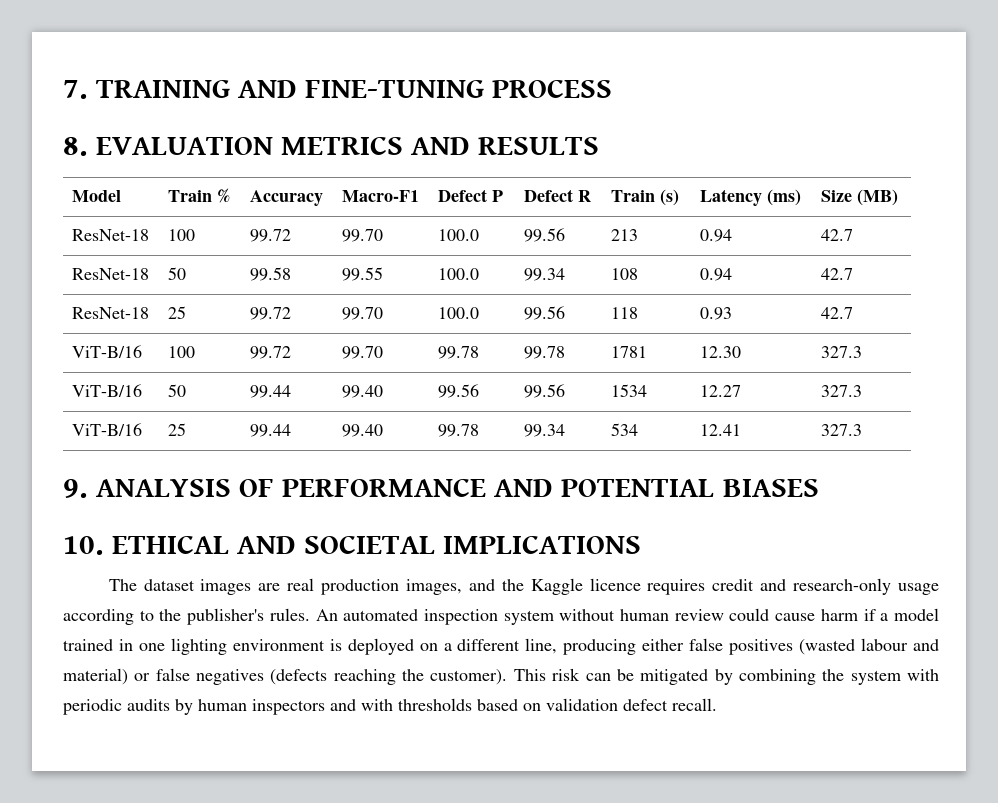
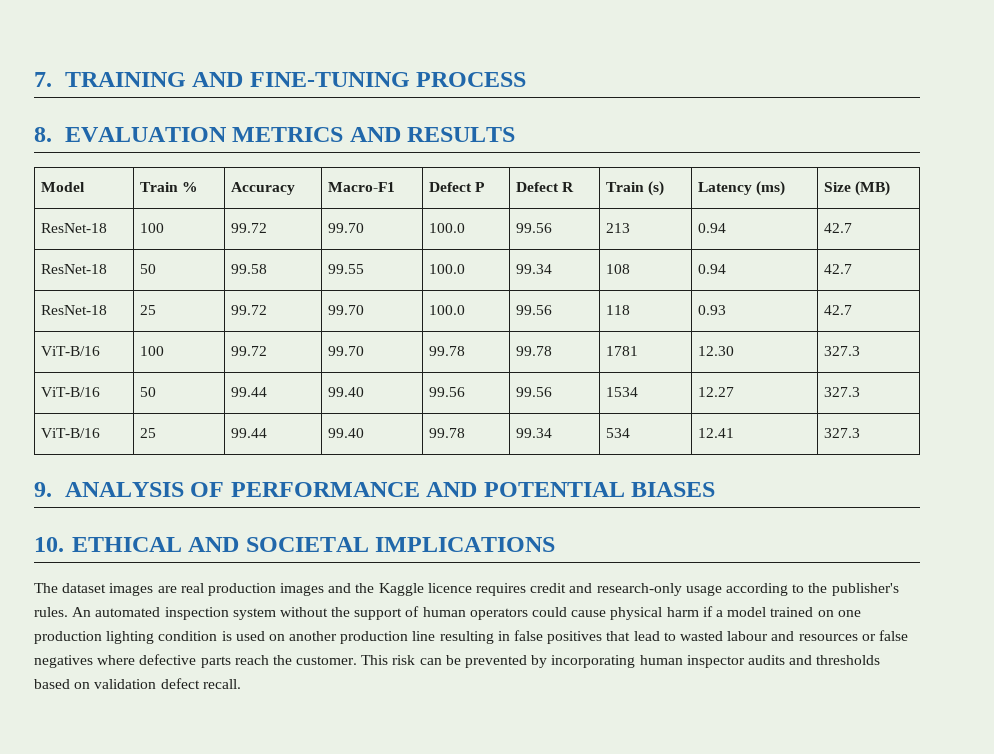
- The dataset images are real production images, and the Kaggle licence requires credit and research-only usage according to the publisher's rules.
+ The dataset images are real production images and the Kaggle licence requires credit and research-only usage according to the publisher's rules.
- An automated inspection system without human review could cause harm if a model trained in one lighting environment is deployed on a different line, producing either false positives (wasted labour and material) or false negatives (defects reaching the customer). This risk can be mitigated by combining the system with periodic audits by human inspectors and with thresholds based on validation defect recall.
+ An automated inspection system without the support of human operators could cause physical harm if a model trained on one production lighting condition is used on another production line resulting in false positives that lead to wasted labour and resources or false negatives where defective parts reach the customer. This risk can be prevented by incorporating human inspector audits and thresholds based on validation defect recall.

